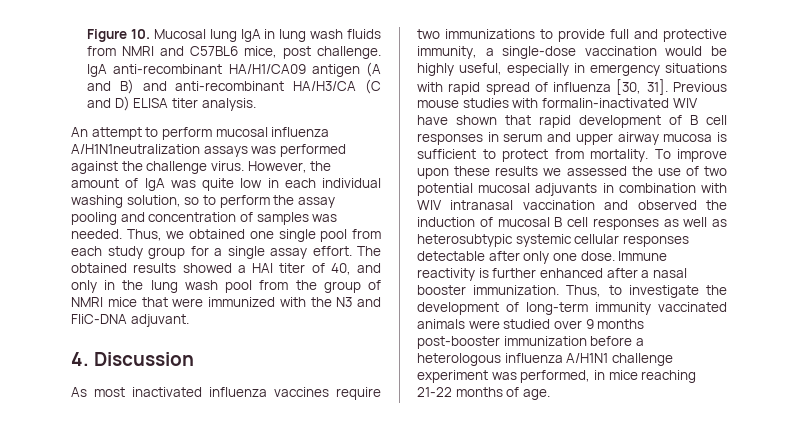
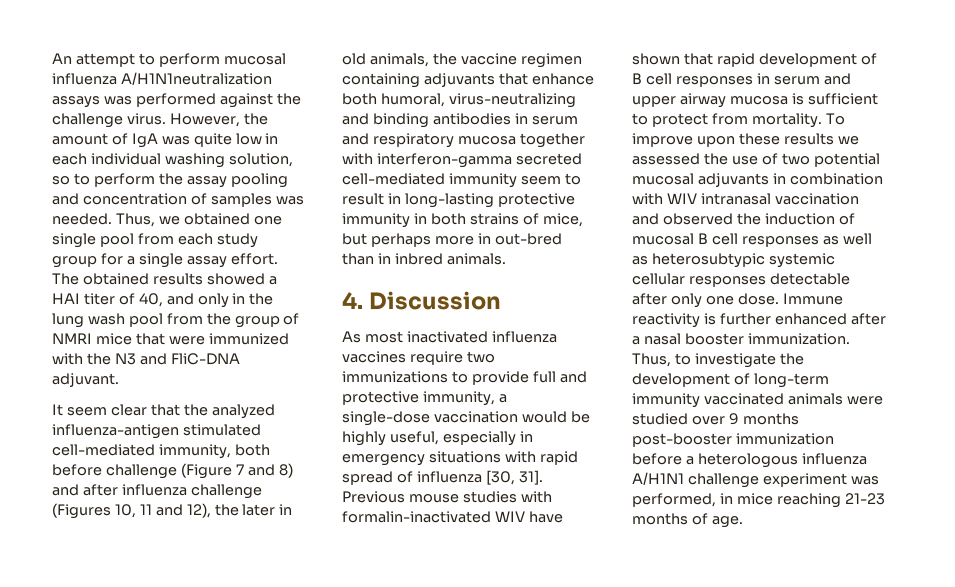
- Figure 10. Mucosal lung IgA in lung wash fluids from NMRI and C57BL6 mice, post challenge. IgA anti-recombinant HA/H1/CA09 antigen (A and B) and anti-recombinant HA/H3/CA (C and D) ELISA titer analysis.
+ It seem clear that the analyzed influenza-antigen stimulated cell-mediated immunity, both before challenge (Figure 7 and 8) and after influenza challenge (Figures 10, 11 and 12), the later in old animals, the vaccine regimen containing adjuvants that enhance both humoral, virus-neutralizing and binding antibodies in serum and respiratory mucosa together with interferon-gamma secreted cell-mediated immunity seem to result in long-lasting protective immunity in both strains of mice, but perhaps more in out-bred than in inbred animals.
- Thus, to investigate the development of long-term immunity vaccinated animals were studied over 9 months post-booster immunization before a heterologous influenza A/H1N1 challenge experiment was performed, in mice reaching 21-22 months of age.
+ Thus, to investigate the development of long-term immunity vaccinated animals were studied over 9 months post-booster immunization before a heterologous influenza A/H1N1 challenge experiment was performed, in mice reaching 21-23 months of age.

